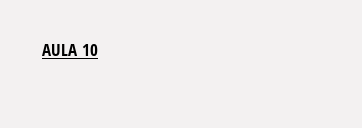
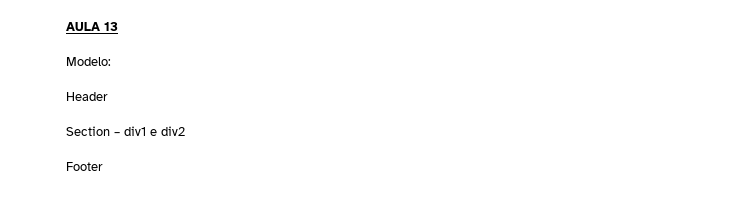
- AULA 10
+ AULA 13
+ Modelo:
+ Header
+ Section – div1 e div2
+ Footer

